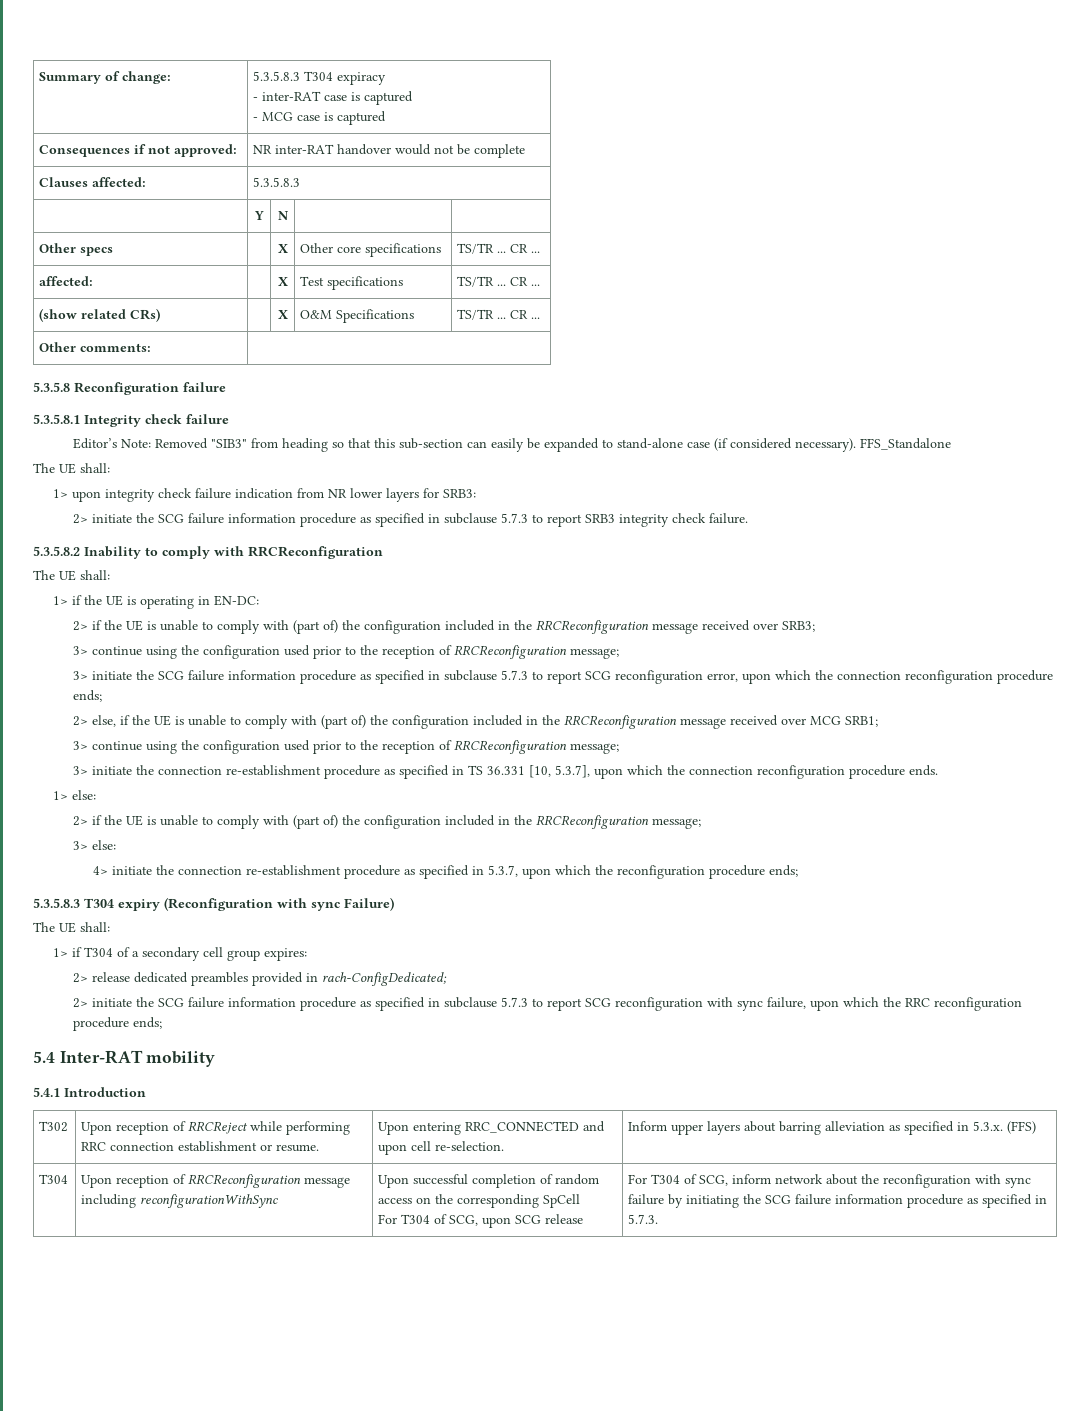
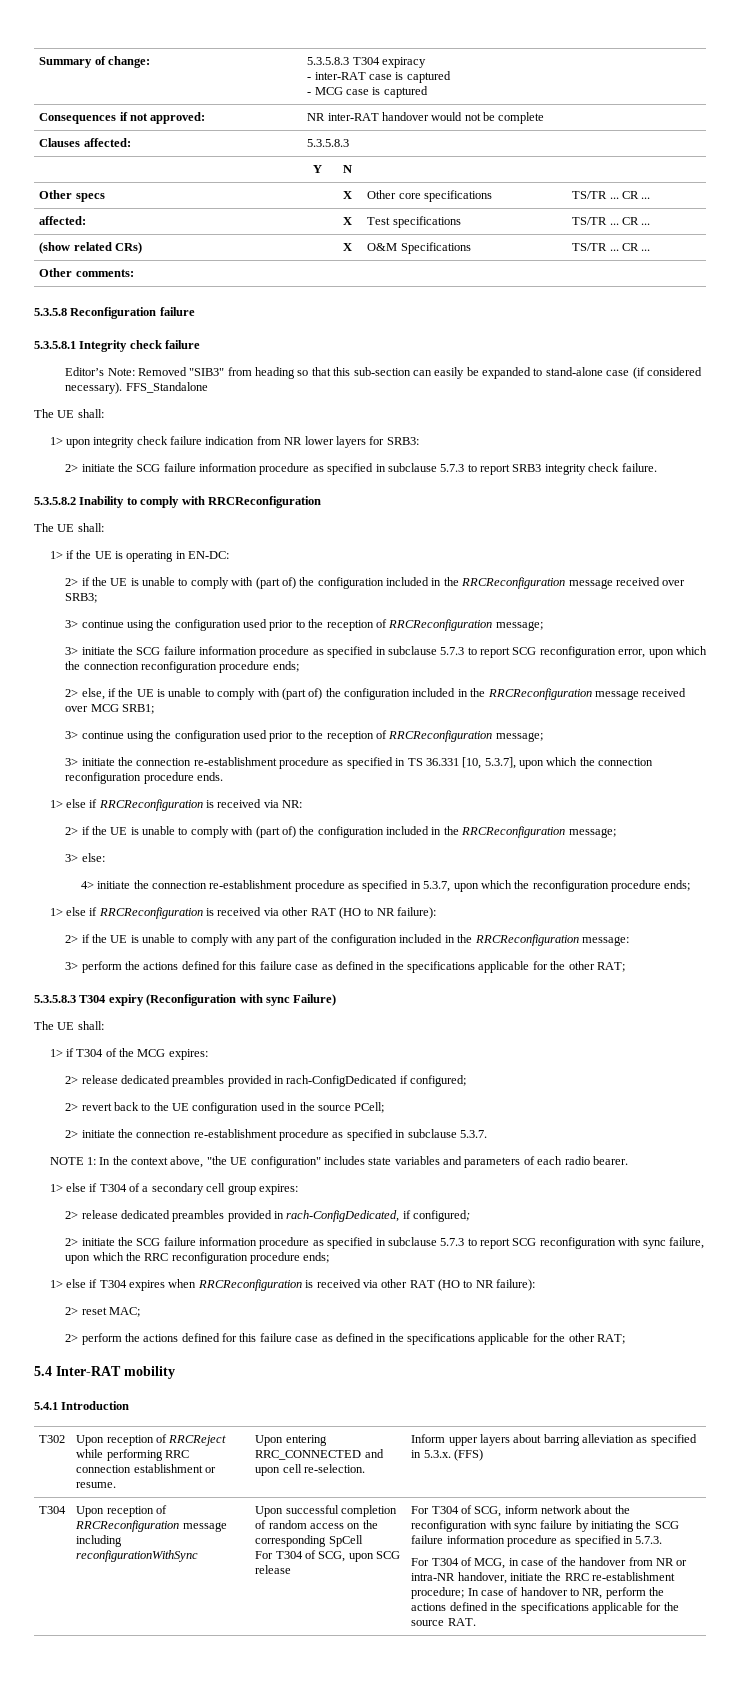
- 1> else:
+ 1> else if RRCReconfiguration is received via NR:
+ 1> else if RRCReconfiguration is received via other RAT (HO to NR failure):
+ 2> if the UE is unable to comply with any part of the configuration included in the RRCReconfiguration message:
+ 3> perform the actions defined for this failure case as defined in the specifications applicable for the other RAT;
- 1> if T304 of a secondary cell group expires:
+ 1> if T304 of the MCG expires:
+ 2> release dedicated preambles provided in rach-ConfigDedicated if configured;
+ 2> revert back to the UE configuration used in the source PCell;
+ 2> initiate the connection re-establishment procedure as specified in subclause 5.3.7.
+ NOTE 1: In the context above, "the UE configuration" includes state variables and parameters of each radio bearer.
+ 1> else if T304 of a secondary cell group expires:
- 2> release dedicated preambles provided in rach-ConfigDedicated;
+ 2> release dedicated preambles provided in rach-ConfigDedicated, if configured;
+ 1> else if T304 expires when RRCReconfiguration is received via other RAT (HO to NR failure):
+ 2> reset MAC;
+ 2> perform the actions defined for this failure case as defined in the specifications applicable for the other RAT;
+ For T304 of MCG, in case of the handover from NR or intra-NR handover, initiate the RRC re-establishment procedure; In case of handover to NR, perform the actions defined in the specifications applicable for the source RAT.

